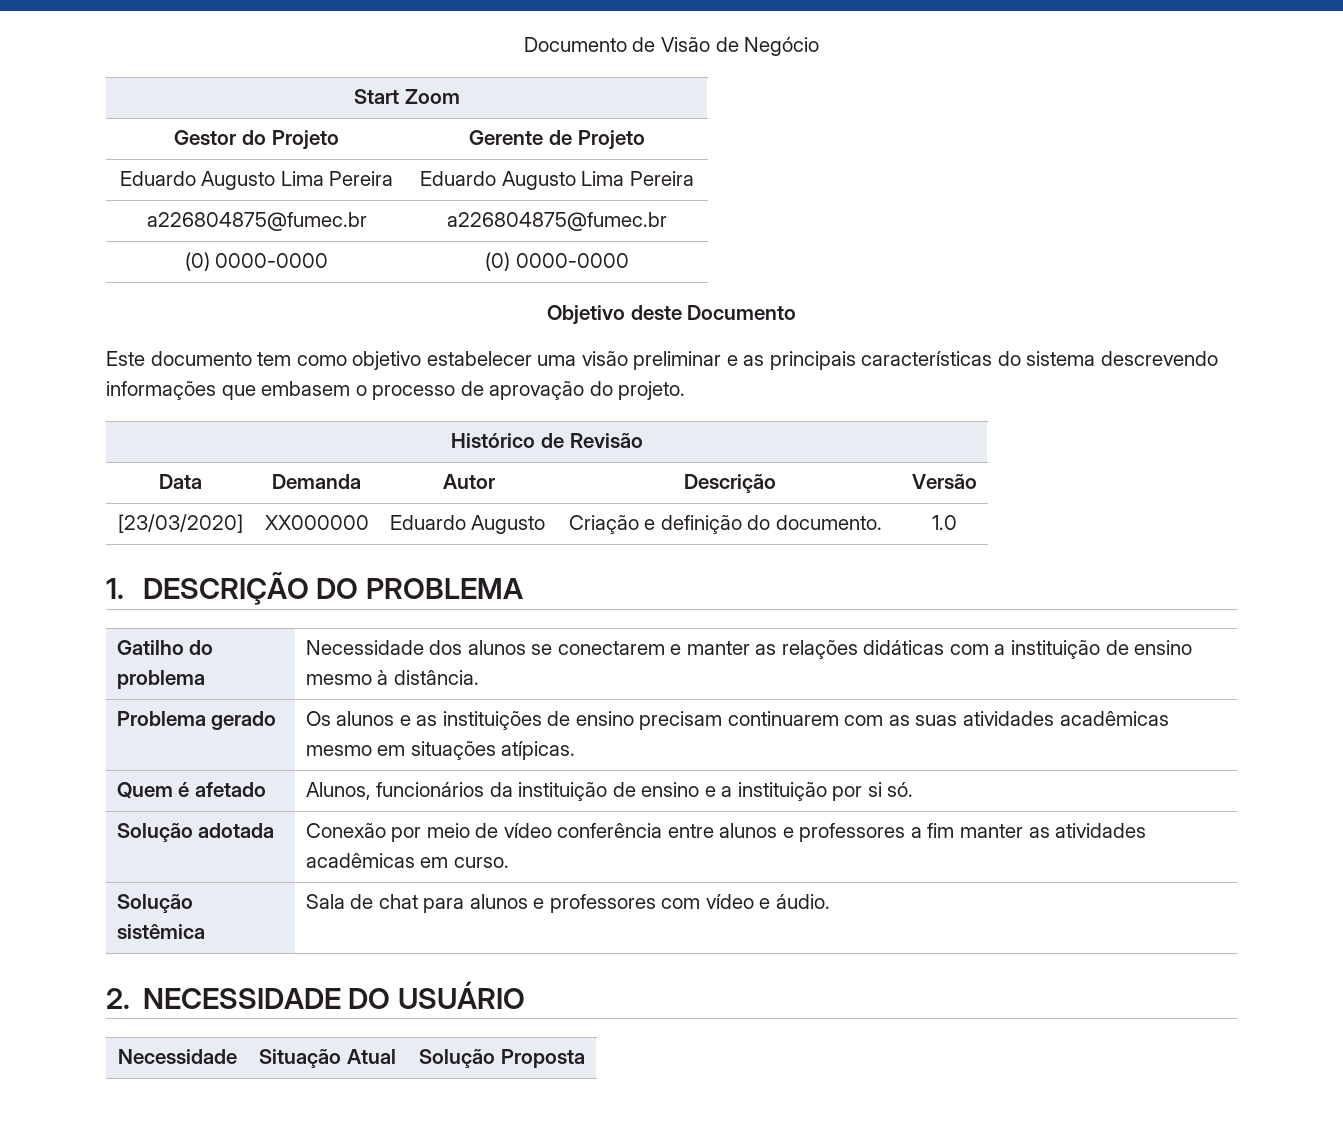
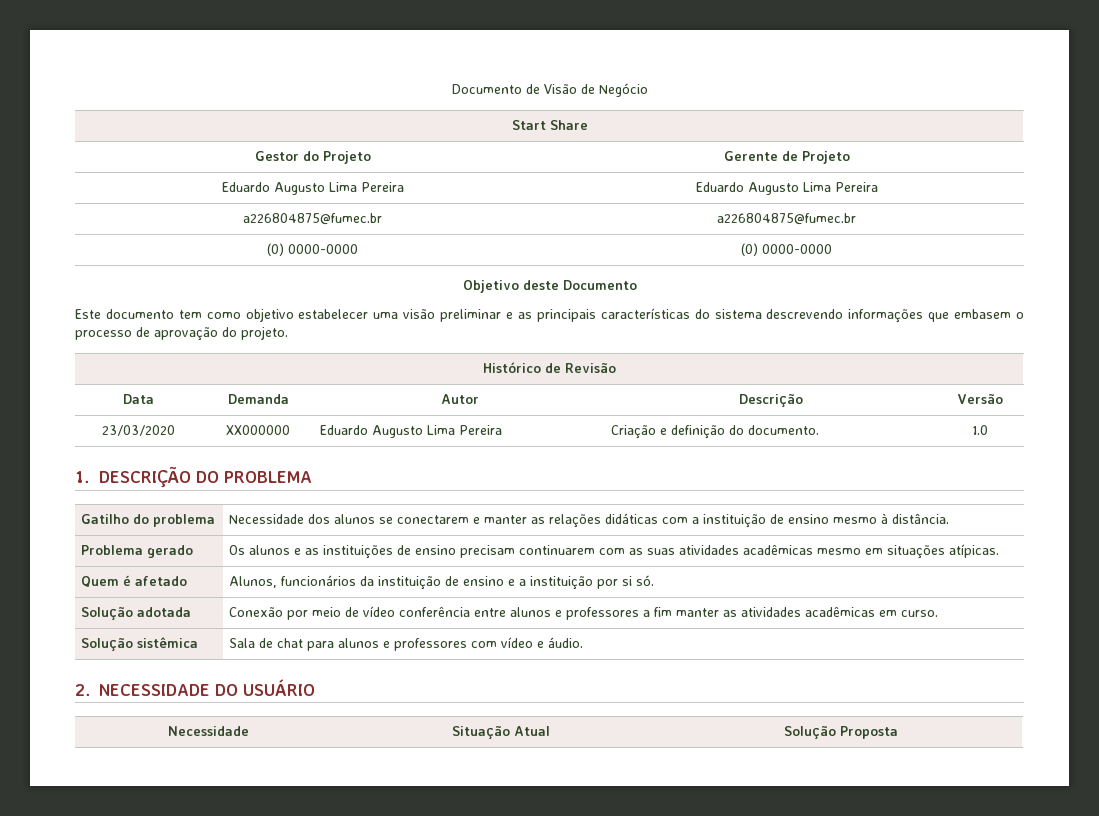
- Start Zoom
+ Start Share
- [23/03/2020] | XX000000 | Eduardo Augusto | Criação e definição do documento. | 1.0
+ 23/03/2020 | XX000000 | Eduardo Augusto Lima Pereira | Criação e definição do documento. | 1.0

